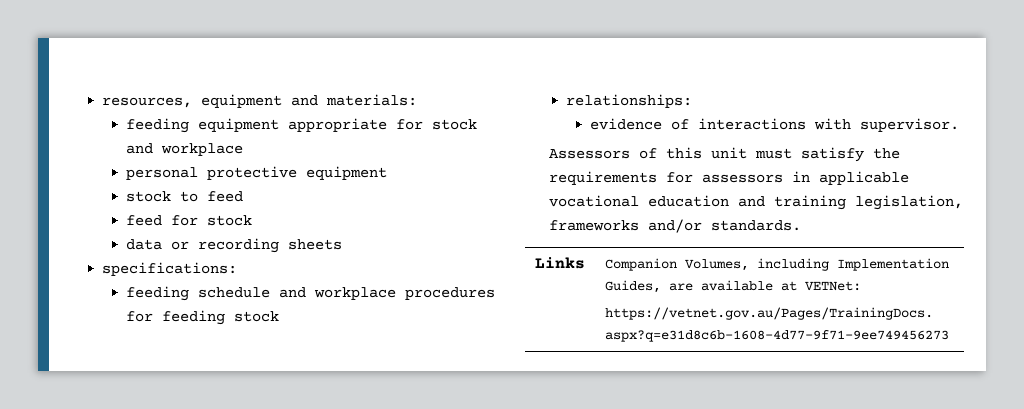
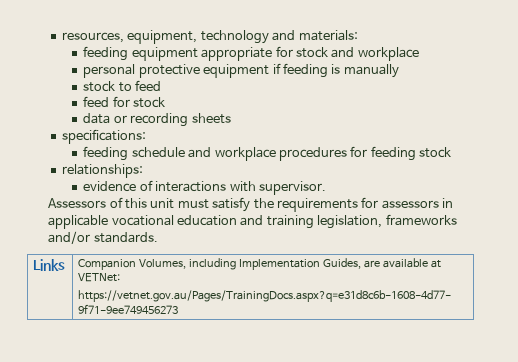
- resources, equipment and materials:
+ resources, equipment, technology and materials:
- personal protective equipment
+ personal protective equipment if feeding is manually

